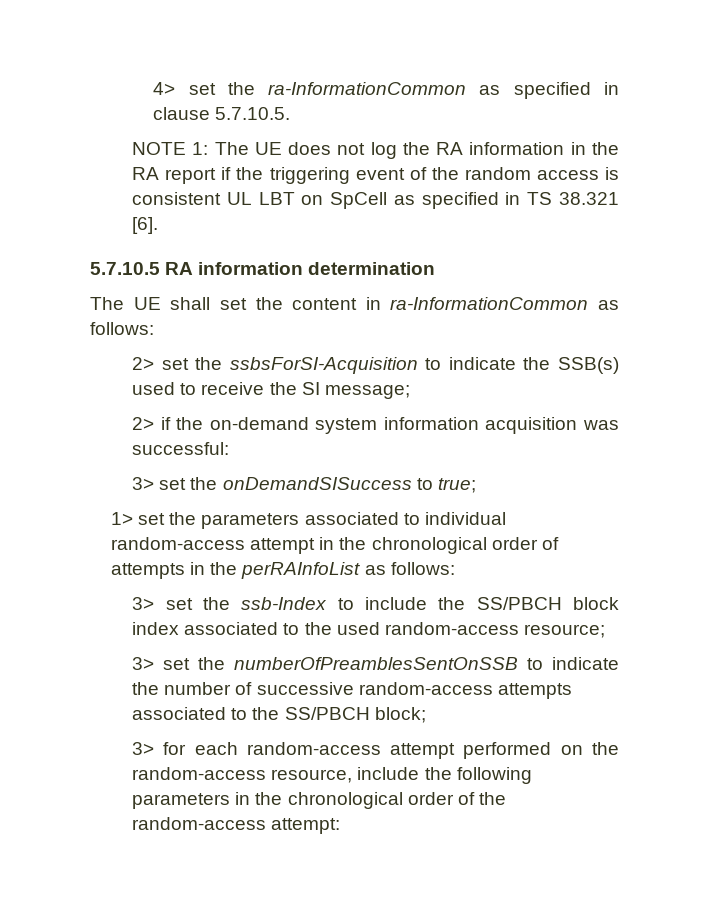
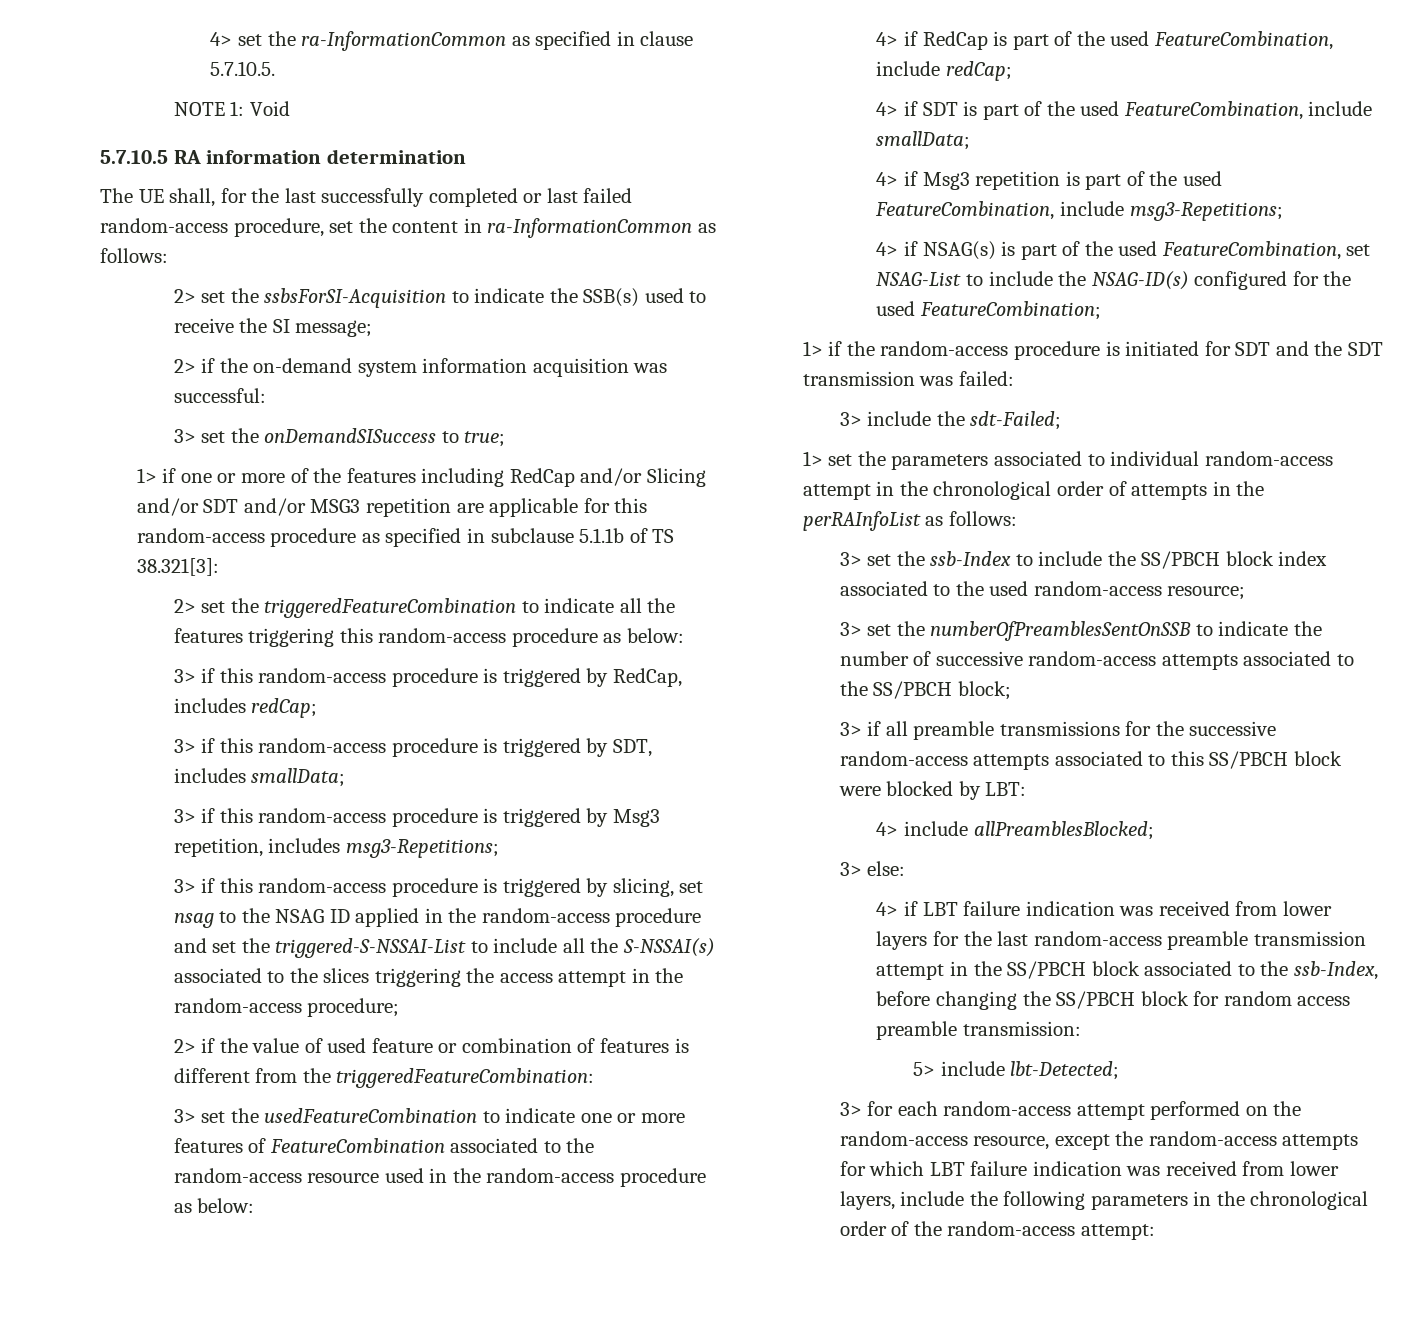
- NOTE 1: The UE does not log the RA information in the RA report if the triggering event of the random access is consistent UL LBT on SpCell as specified in TS 38.321 [6].
+ NOTE 1: Void
- The UE shall set the content in ra-InformationCommon as follows:
+ The UE shall, for the last successfully completed or last failed random-access procedure, set the content in ra-InformationCommon as follows:
+ 1> if one or more of the features including RedCap and/or Slicing and/or SDT and/or MSG3 repetition are applicable for this random-access procedure as specified in subclause 5.1.1b of TS 38.321[3]:
+ 2> set the triggeredFeatureCombination to indicate all the features triggering this random-access procedure as below:
+ 3> if this random-access procedure is triggered by RedCap, includes redCap;
+ 3> if this random-access procedure is triggered by SDT, includes smallData;
+ 3> if this random-access procedure is triggered by Msg3 repetition, includes msg3-Repetitions;
+ 3> if this random-access procedure is triggered by slicing, set nsag to the NSAG ID applied in the random-access procedure and set the triggered-S-NSSAI-List to include all the S-NSSAI(s) associated to the slices triggering the access attempt in the random-access procedure;
+ 2> if the value of used feature or combination of features is different from the triggeredFeatureCombination:
+ 3> set the usedFeatureCombination to indicate one or more features of FeatureCombination associated to the random-access resource used in the random-access procedure as below:
+ 4> if RedCap is part of the used FeatureCombination, include redCap;
+ 4> if SDT is part of the used FeatureCombination, include smallData;
+ 4> if Msg3 repetition is part of the used FeatureCombination, include msg3-Repetitions;
+ 4> if NSAG(s) is part of the used FeatureCombination, set NSAG-List to include the NSAG-ID(s) configured for the used FeatureCombination;
+ 1> if the random-access procedure is initiated for SDT and the SDT transmission was failed:
+ 3> include the sdt-Failed;
+ 3> if all preamble transmissions for the successive random-access attempts associated to this SS/PBCH block were blocked by LBT:
+ 4> include allPreamblesBlocked;
+ 3> else:
+ 4> if LBT failure indication was received from lower layers for the last random-access preamble transmission attempt in the SS/PBCH block associated to the ssb-Index, before changing the SS/PBCH block for random access preamble transmission:
+ 5> include lbt-Detected;
- 3> for each random-access attempt performed on the random-access resource, include the following parameters in the chronological order of the random-access attempt:
+ 3> for each random-access attempt performed on the random-access resource, except the random-access attempts for which LBT failure indication was received from lower layers, include the following parameters in the chronological order of the random-access attempt:

